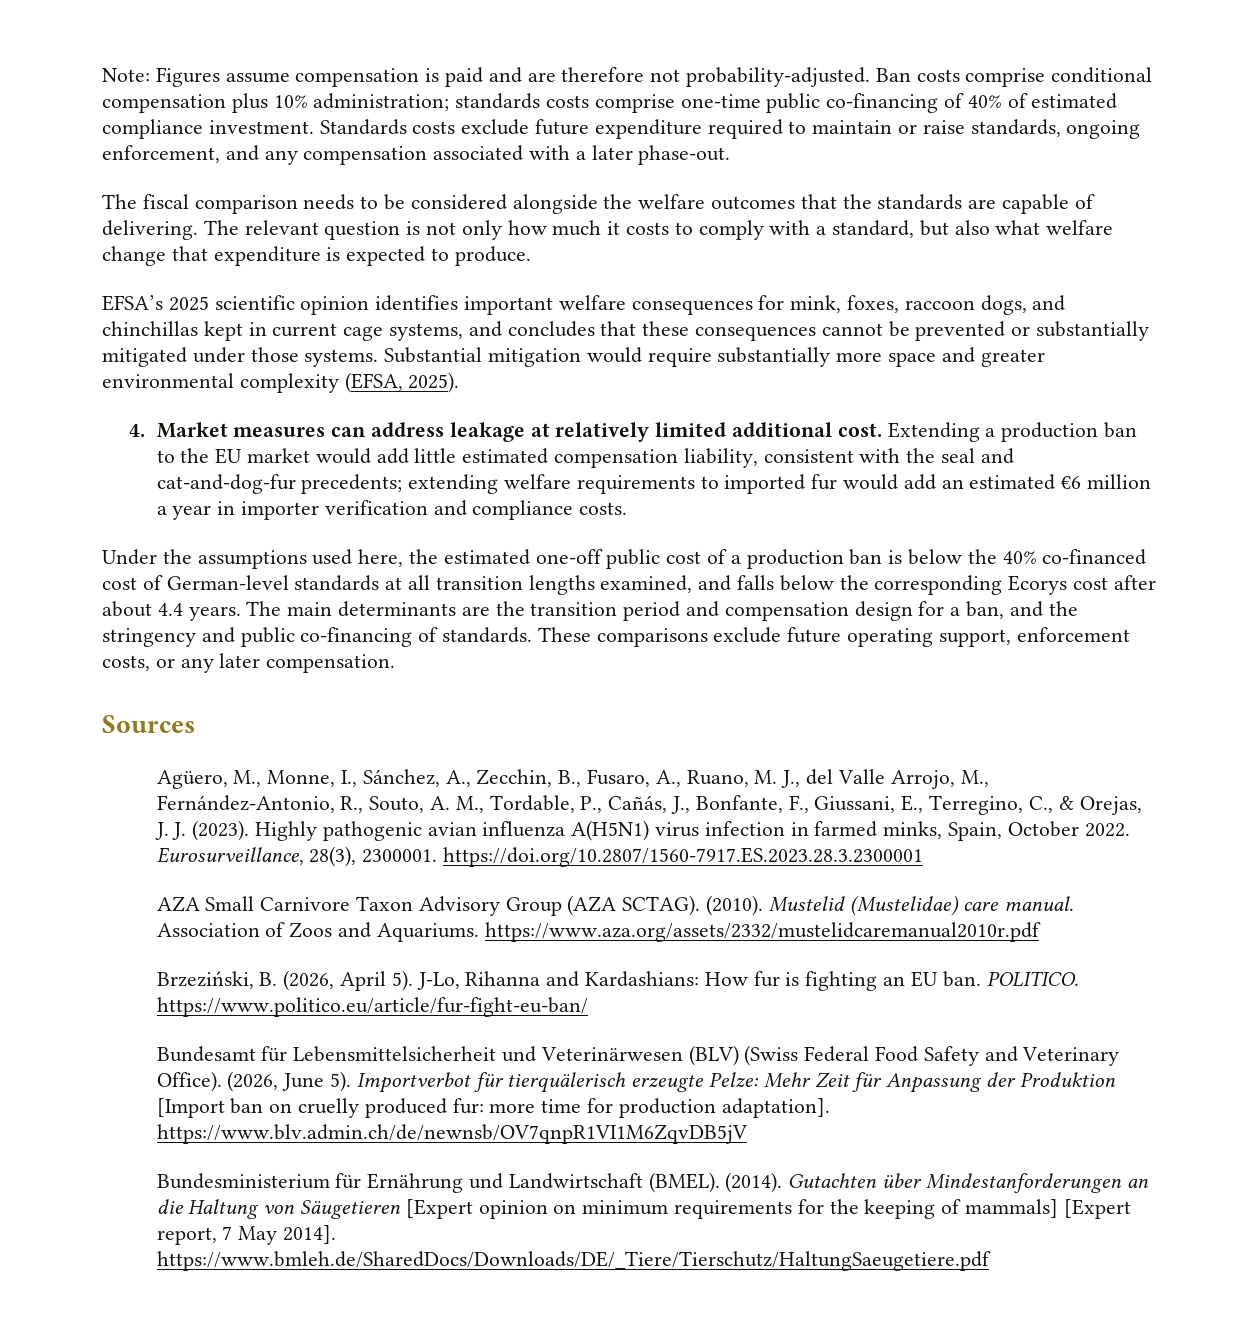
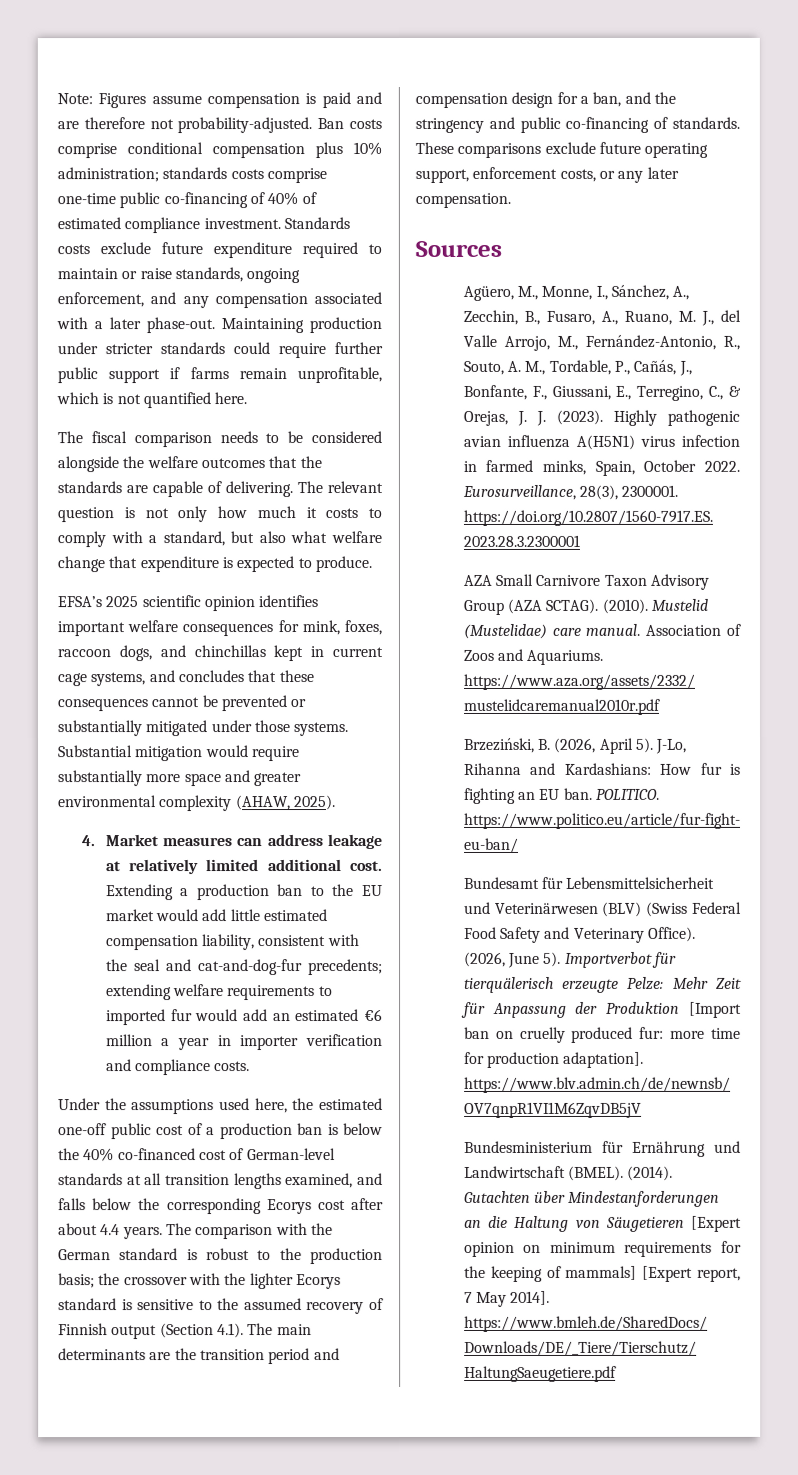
+ Maintaining production under stricter standards could require further public support if farms remain unprofitable, which is not quantified here.
- Substantial mitigation would require substantially more space and greater environmental complexity (EFSA, 2025).
+ Substantial mitigation would require substantially more space and greater environmental complexity (AHAW, 2025).
- The main determinants are the transition period and compensation design for a ban, and the stringency and public co-financing of standards.
+ The comparison with the German standard is robust to the production basis; the crossover with the lighter Ecorys standard is sensitive to the assumed recovery of Finnish output (Section 4.1). The main determinants are the transition period and compensation design for a ban, and the stringency and public co-financing of standards.

